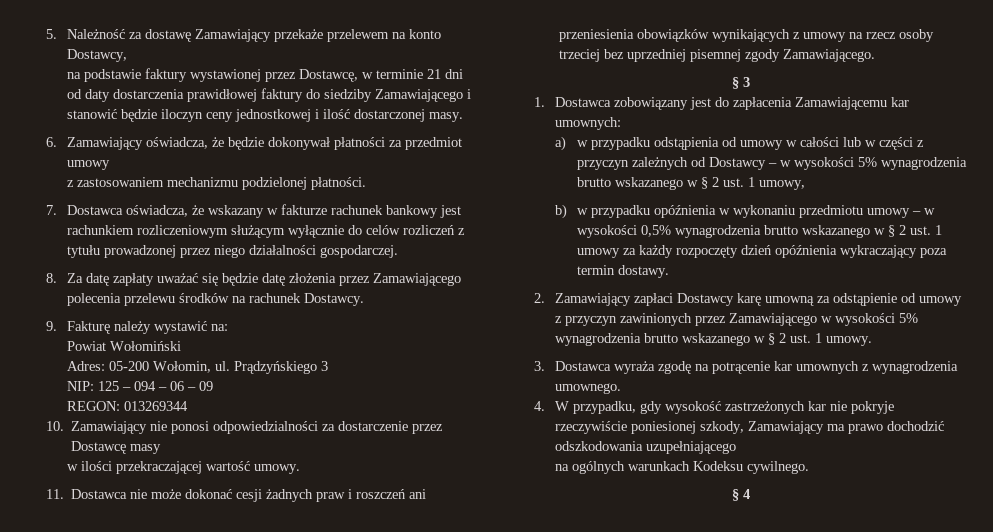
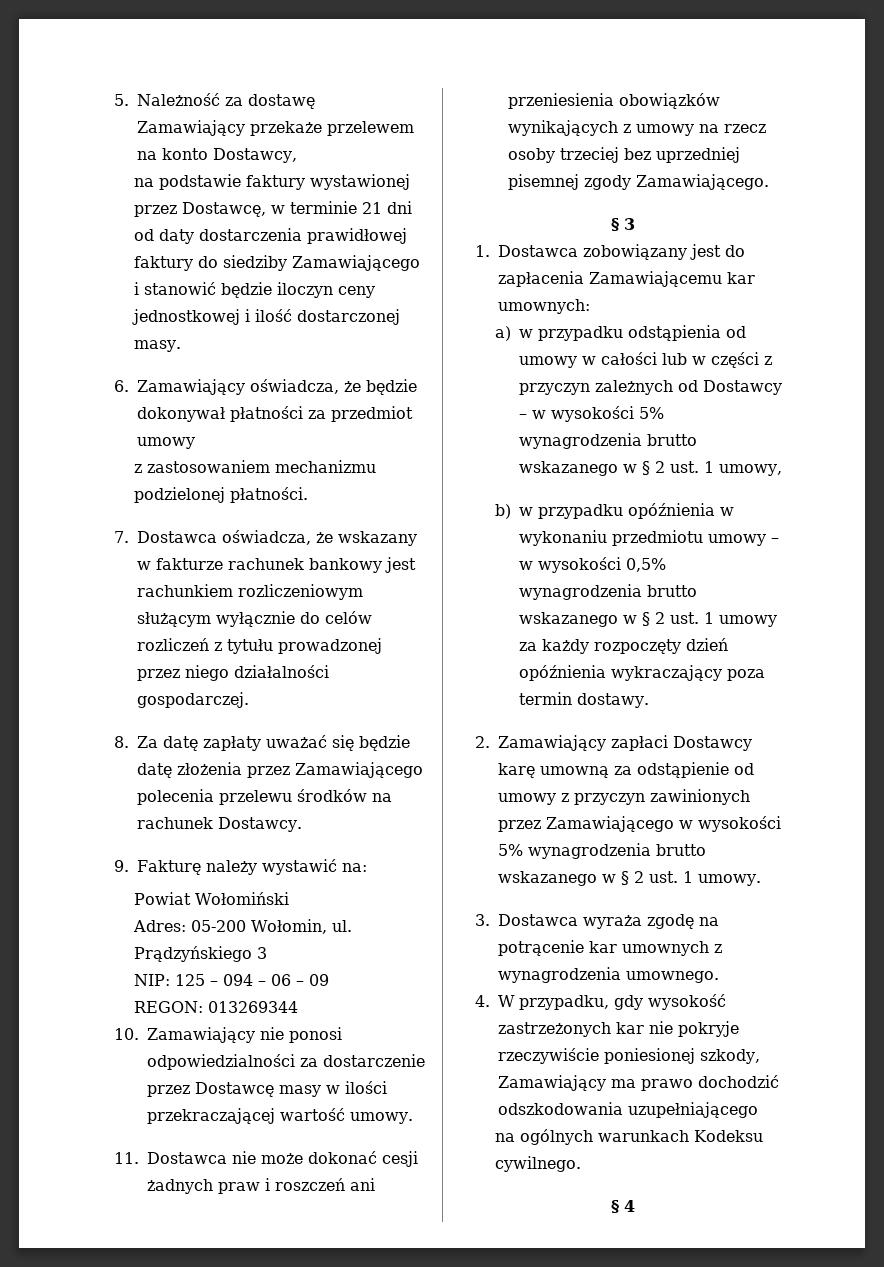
- 10. Zamawiający nie ponosi odpowiedzialności za dostarczenie przez Dostawcę masy
- w ilości przekraczającej wartość umowy.
+ 10. Zamawiający nie ponosi odpowiedzialności za dostarczenie przez Dostawcę masy w ilości przekraczającej wartość umowy.

